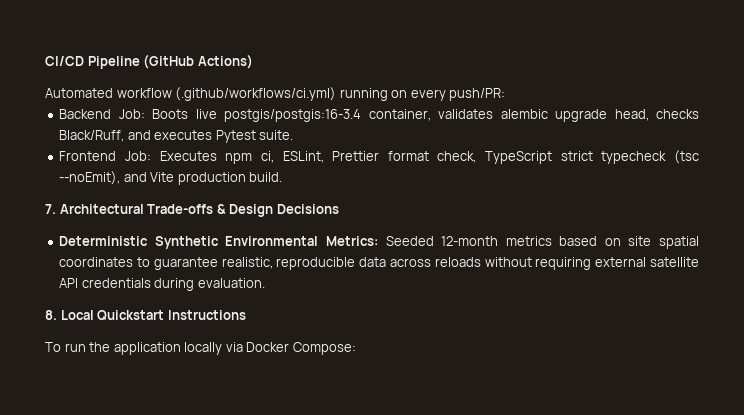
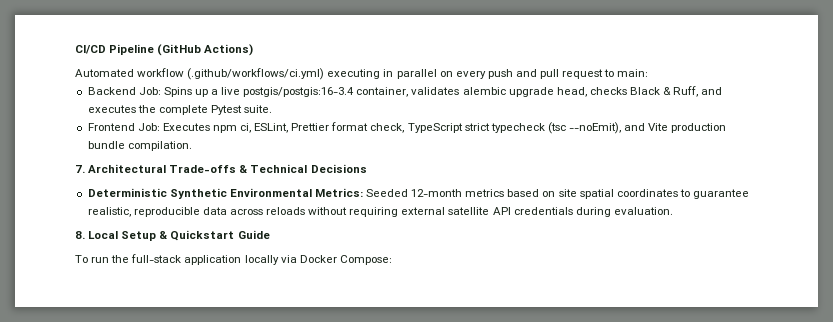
- Automated workflow (.github/workflows/ci.yml) running on every push/PR:
+ Automated workflow (.github/workflows/ci.yml) executing in parallel on every push and pull request to main:
- Backend Job: Boots live postgis/postgis:16-3.4 container, validates alembic upgrade head, checks Black/Ruff, and executes Pytest suite.
+ Backend Job: Spins up a live postgis/postgis:16-3.4 container, validates alembic upgrade head, checks Black & Ruff, and executes the complete Pytest suite.
- Frontend Job: Executes npm ci, ESLint, Prettier format check, TypeScript strict typecheck (tsc --noEmit), and Vite production build.
+ Frontend Job: Executes npm ci, ESLint, Prettier format check, TypeScript strict typecheck (tsc --noEmit), and Vite production bundle compilation.
- 7. Architectural Trade-offs & Design Decisions
+ 7. Architectural Trade-offs & Technical Decisions
- 8. Local Quickstart Instructions
+ 8. Local Setup & Quickstart Guide
- To run the application locally via Docker Compose:
+ To run the full-stack application locally via Docker Compose:

